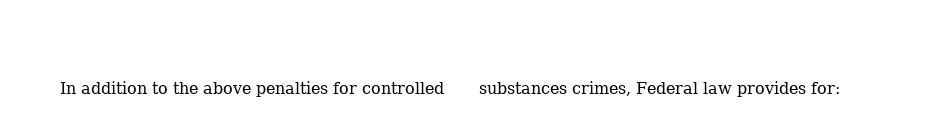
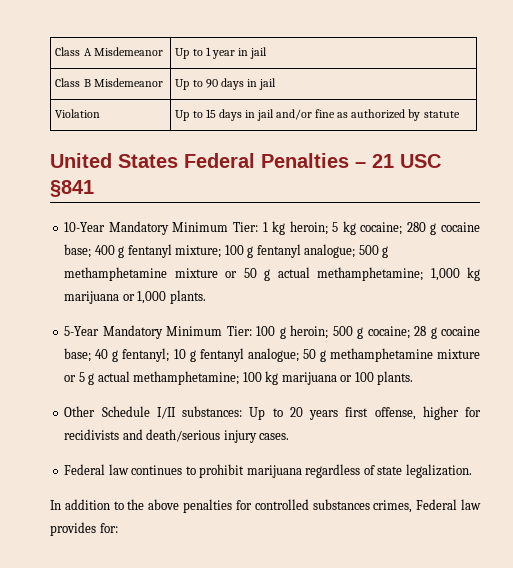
+ Class A Misdemeanor | Up to 1 year in jail
+ Class B Misdemeanor | Up to 90 days in jail
+ Violation | Up to 15 days in jail and/or fine as authorized by statute
+ United States Federal Penalties – 21 USC §841
+ 10-Year Mandatory Minimum Tier: 1 kg heroin; 5 kg cocaine; 280 g cocaine base; 400 g fentanyl mixture; 100 g fentanyl analogue; 500 g methamphetamine mixture or 50 g actual methamphetamine; 1,000 kg marijuana or 1,000 plants.
+ 5-Year Mandatory Minimum Tier: 100 g heroin; 500 g cocaine; 28 g cocaine base; 40 g fentanyl; 10 g fentanyl analogue; 50 g methamphetamine mixture or 5 g actual methamphetamine; 100 kg marijuana or 100 plants.
+ Other Schedule I/II substances: Up to 20 years first offense, higher for recidivists and death/serious injury cases.
+ Federal law continues to prohibit marijuana regardless of state legalization.

